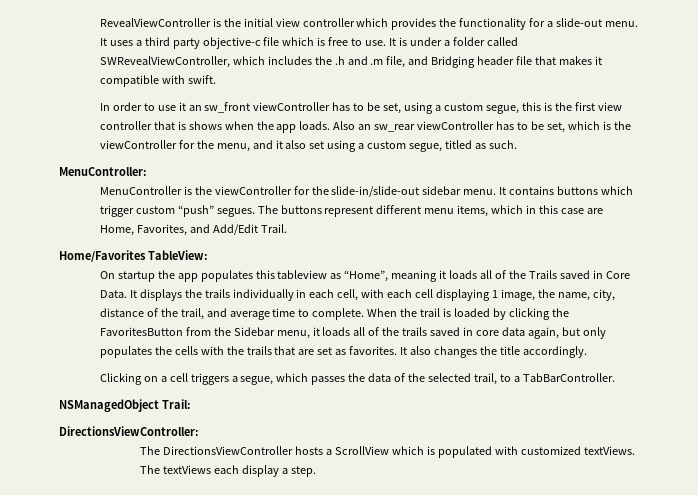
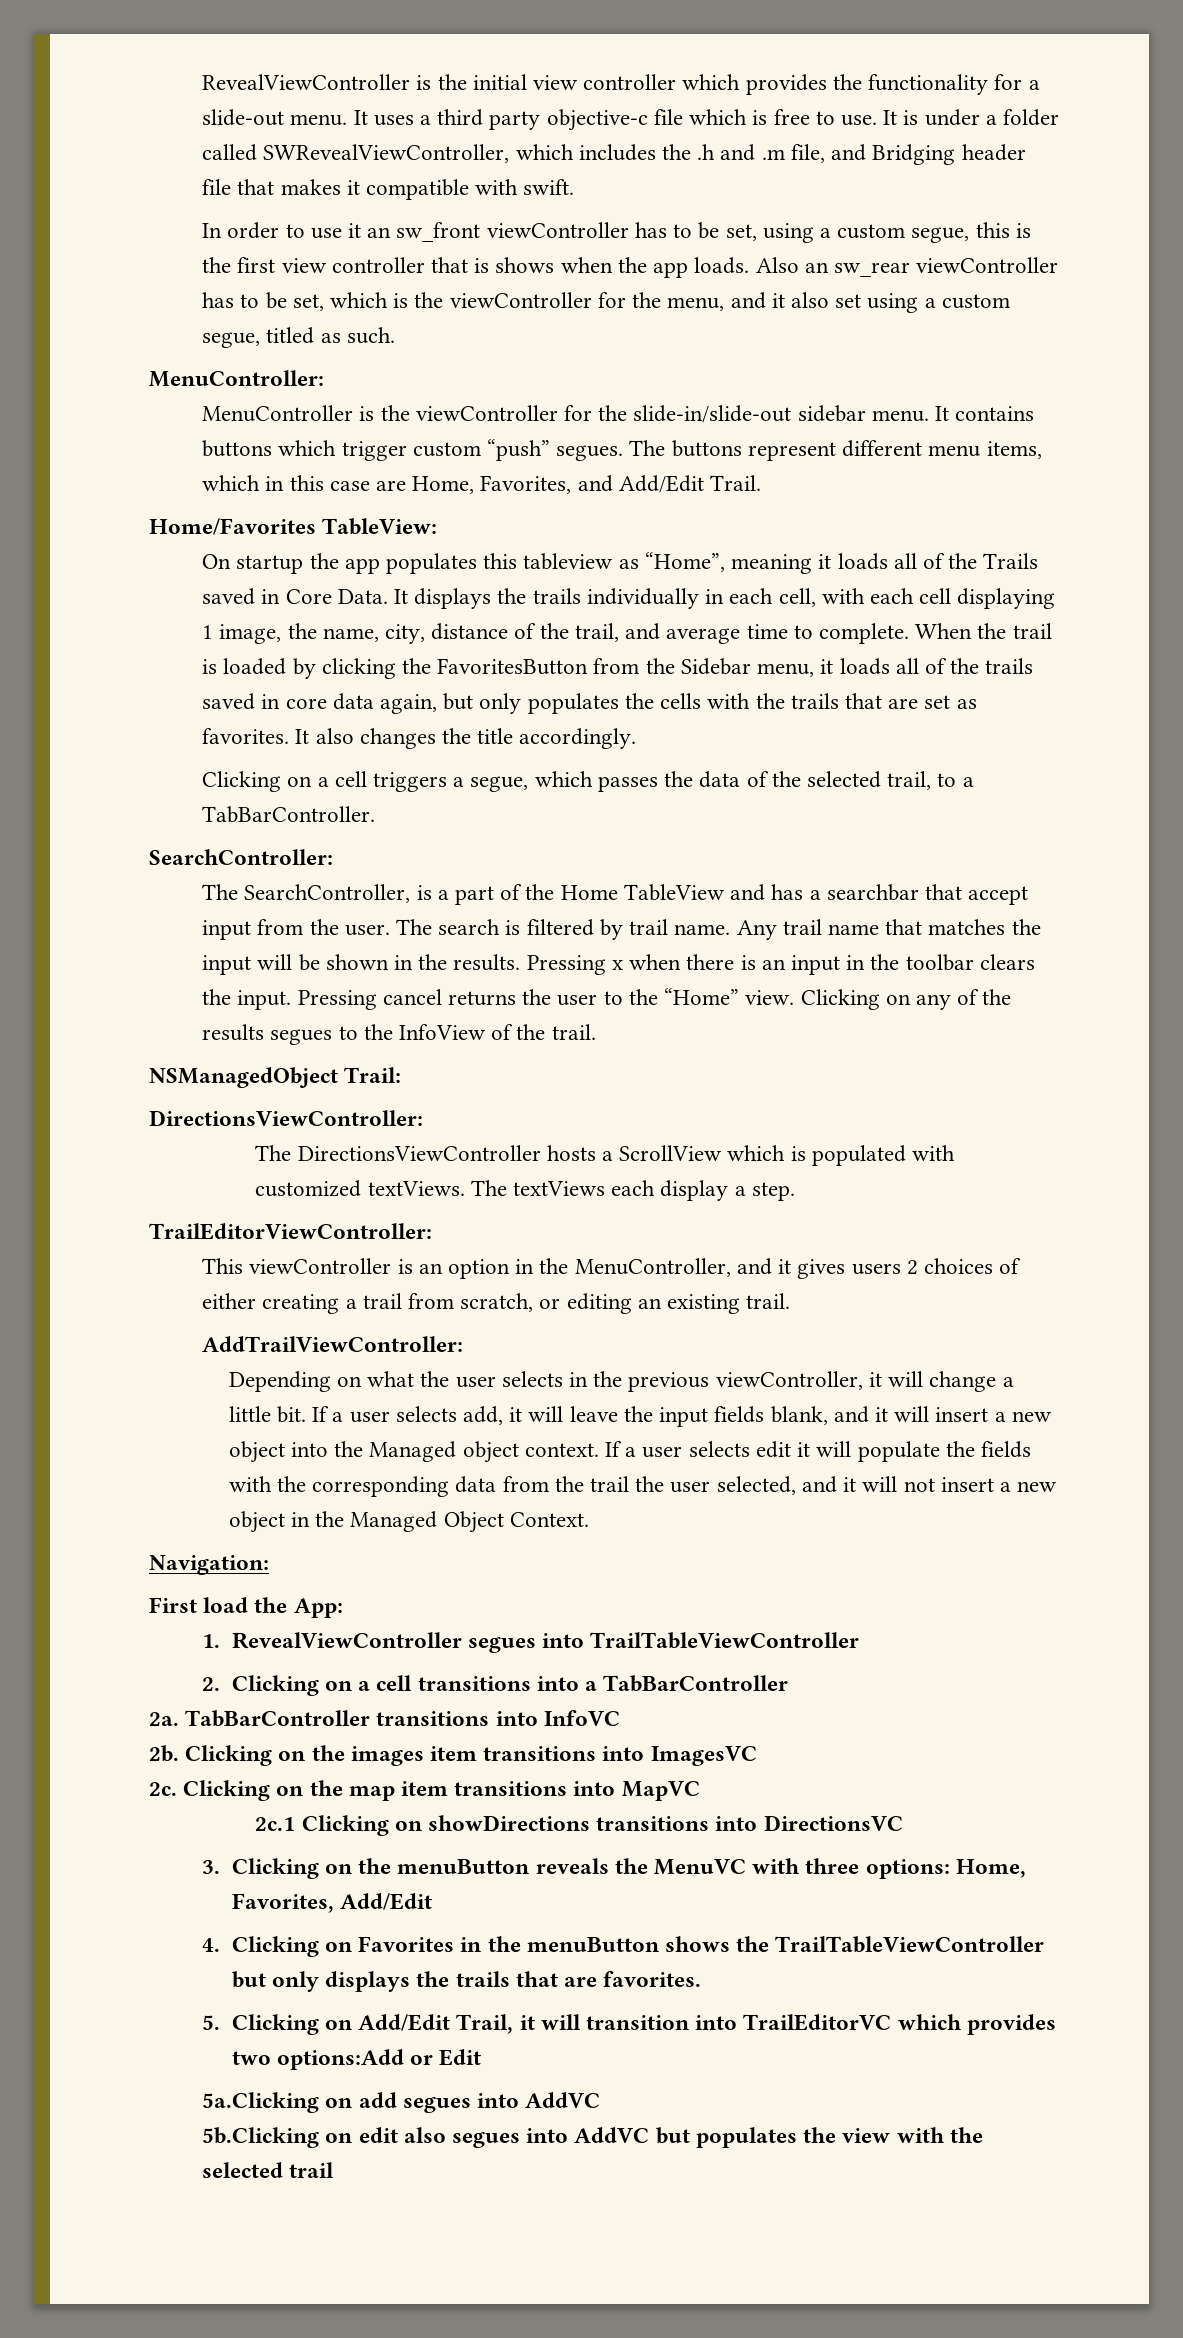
+ SearchController:
+ The SearchController, is a part of the Home TableView and has a searchbar that accept input from the user. The search is filtered by trail name. Any trail name that matches the input will be shown in the results. Pressing x when there is an input in the toolbar clears the input. Pressing cancel returns the user to the “Home” view. Clicking on any of the results segues to the InfoView of the trail.
+ TrailEditorViewController:
+ This viewController is an option in the MenuController, and it gives users 2 choices of either creating a trail from scratch, or editing an existing trail.
+ AddTrailViewController:
+ Depending on what the user selects in the previous viewController, it will change a little bit. If a user selects add, it will leave the input fields blank, and it will insert a new object into the Managed object context. If a user selects edit it will populate the fields with the corresponding data from the trail the user selected, and it will not insert a new object in the Managed Object Context.
+ Navigation:
+ First load the App:
+ 1. RevealViewController segues into TrailTableViewController
+ 2. Clicking on a cell transitions into a TabBarController
+ 2a. TabBarController transitions into InfoVC
+ 2b. Clicking on the images item transitions into ImagesVC
+ 2c. Clicking on the map item transitions into MapVC
+ 2c.1 Clicking on showDirections transitions into DirectionsVC
+ 3. Clicking on the menuButton reveals the MenuVC with three options: Home, Favorites, Add/Edit
+ 4. Clicking on Favorites in the menuButton shows the TrailTableViewController but only displays the trails that are favorites.
+ 5. Clicking on Add/Edit Trail, it will transition into TrailEditorVC which provides two options:Add or Edit
+ 5a.Clicking on add segues into AddVC
+ 5b.Clicking on edit also segues into AddVC but populates the view with the selected trail

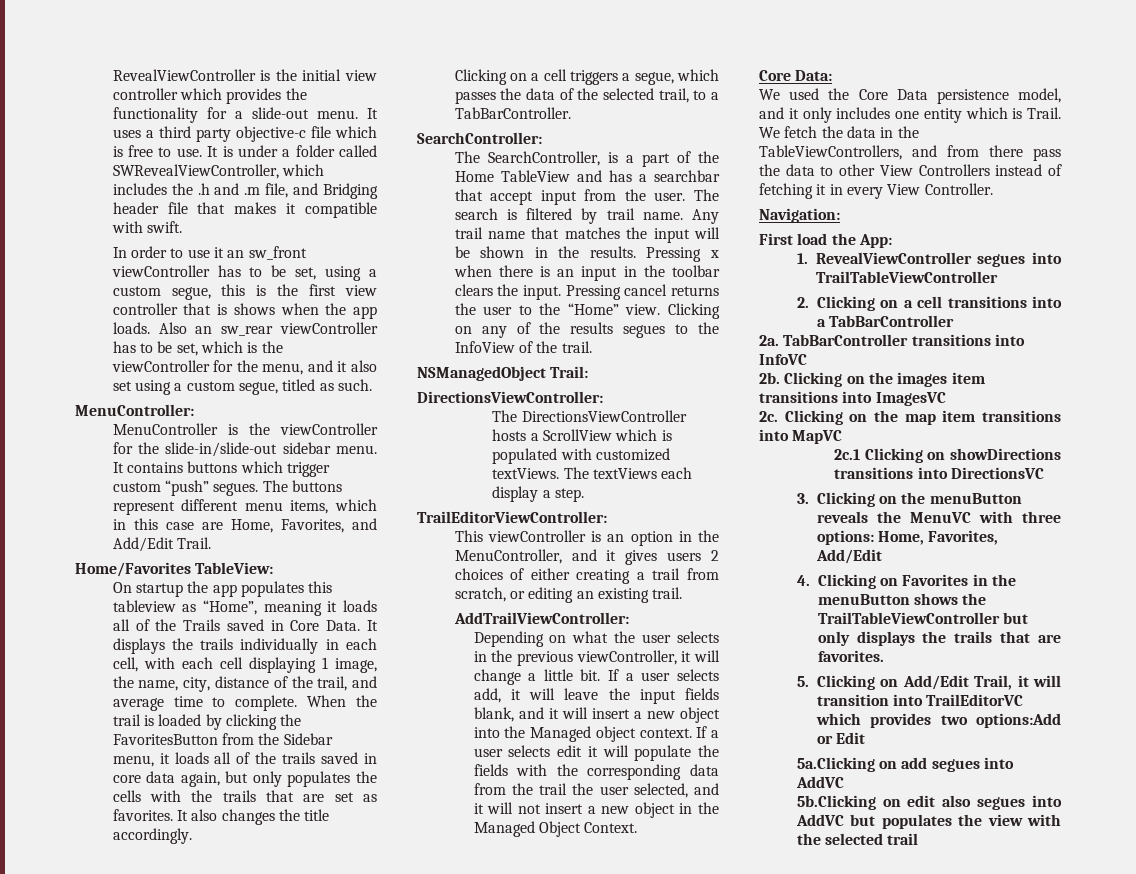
+ Core Data:
+ We used the Core Data persistence model, and it only includes one entity which is Trail. We fetch the data in the TableViewControllers, and from there pass the data to other View Controllers instead of fetching it in every View Controller.

